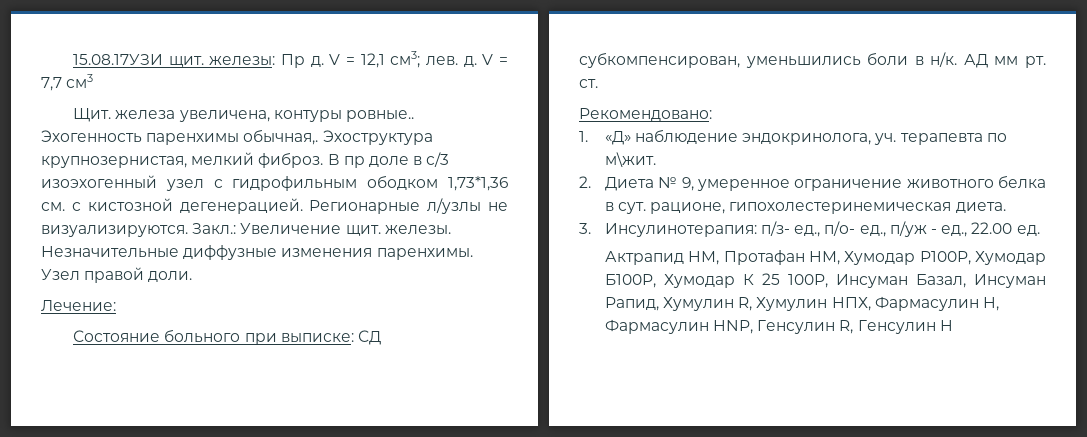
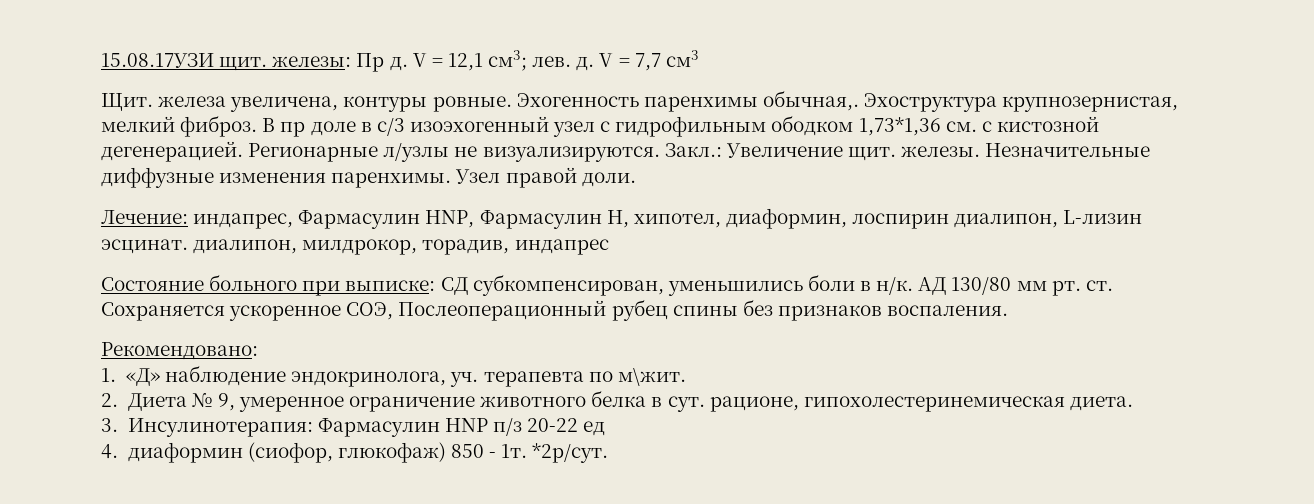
- Щит. железа увеличена, контуры ровные..
+ Щит. железа увеличена, контуры ровные.
- Лечение:
+ Лечение: индапрес, Фармасулин НNP, Фармасулин Н, хипотел, диаформин, лоспирин диалипон, L-лизин эсцинат. диалипон, милдрокор, торадив, индапрес
- АД мм рт. ст.
+ АД 130/80 мм рт. ст. Сохраняется ускоренное СОЭ, Послеоперационный рубец спины без признаков воспаления.
- 3. Инсулинотерапия: п/з- ед., п/о- ед., п/уж - ед., 22.00 ед.
- Актрапид НМ, Протафан НМ, Хумодар Р100Р, Хумодар Б100Р, Хумодар К 25 100Р, Инсуман Базал, Инсуман Рапид, Хумулин R, Хумулин НПХ, Фармасулин Н, Фармасулин НNР, Генсулин R, Генсулин Н
+ 3. Инсулинотерапия: Фармасулин НNP п/з 20-22 ед
+ 4. диаформин (сиофор, глюкофаж) 850 - 1т. *2р/сут.

